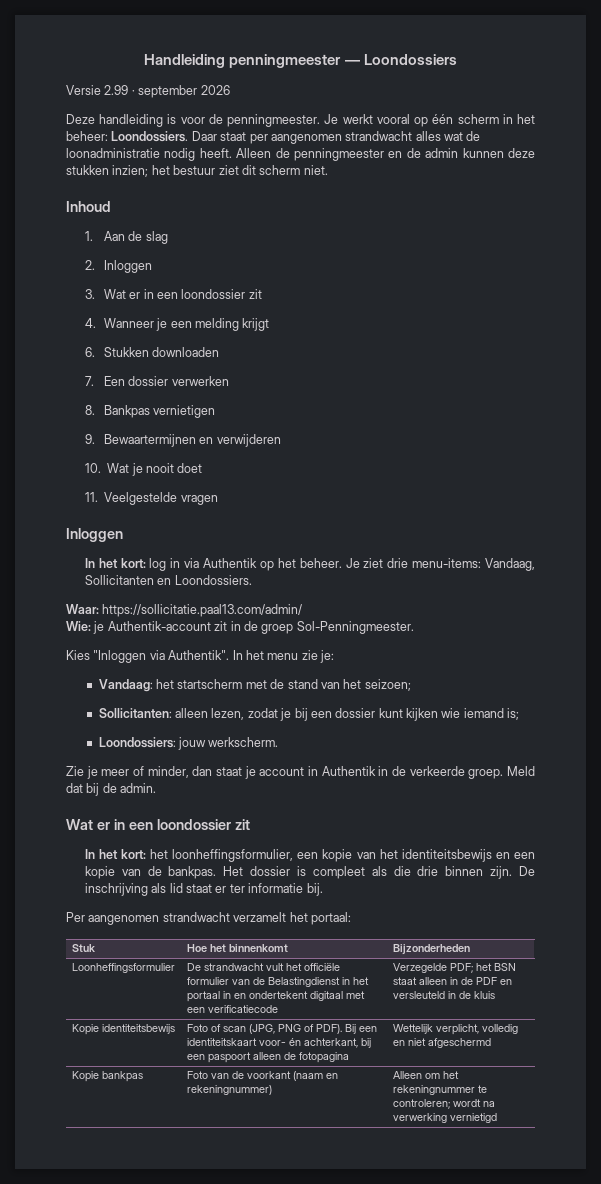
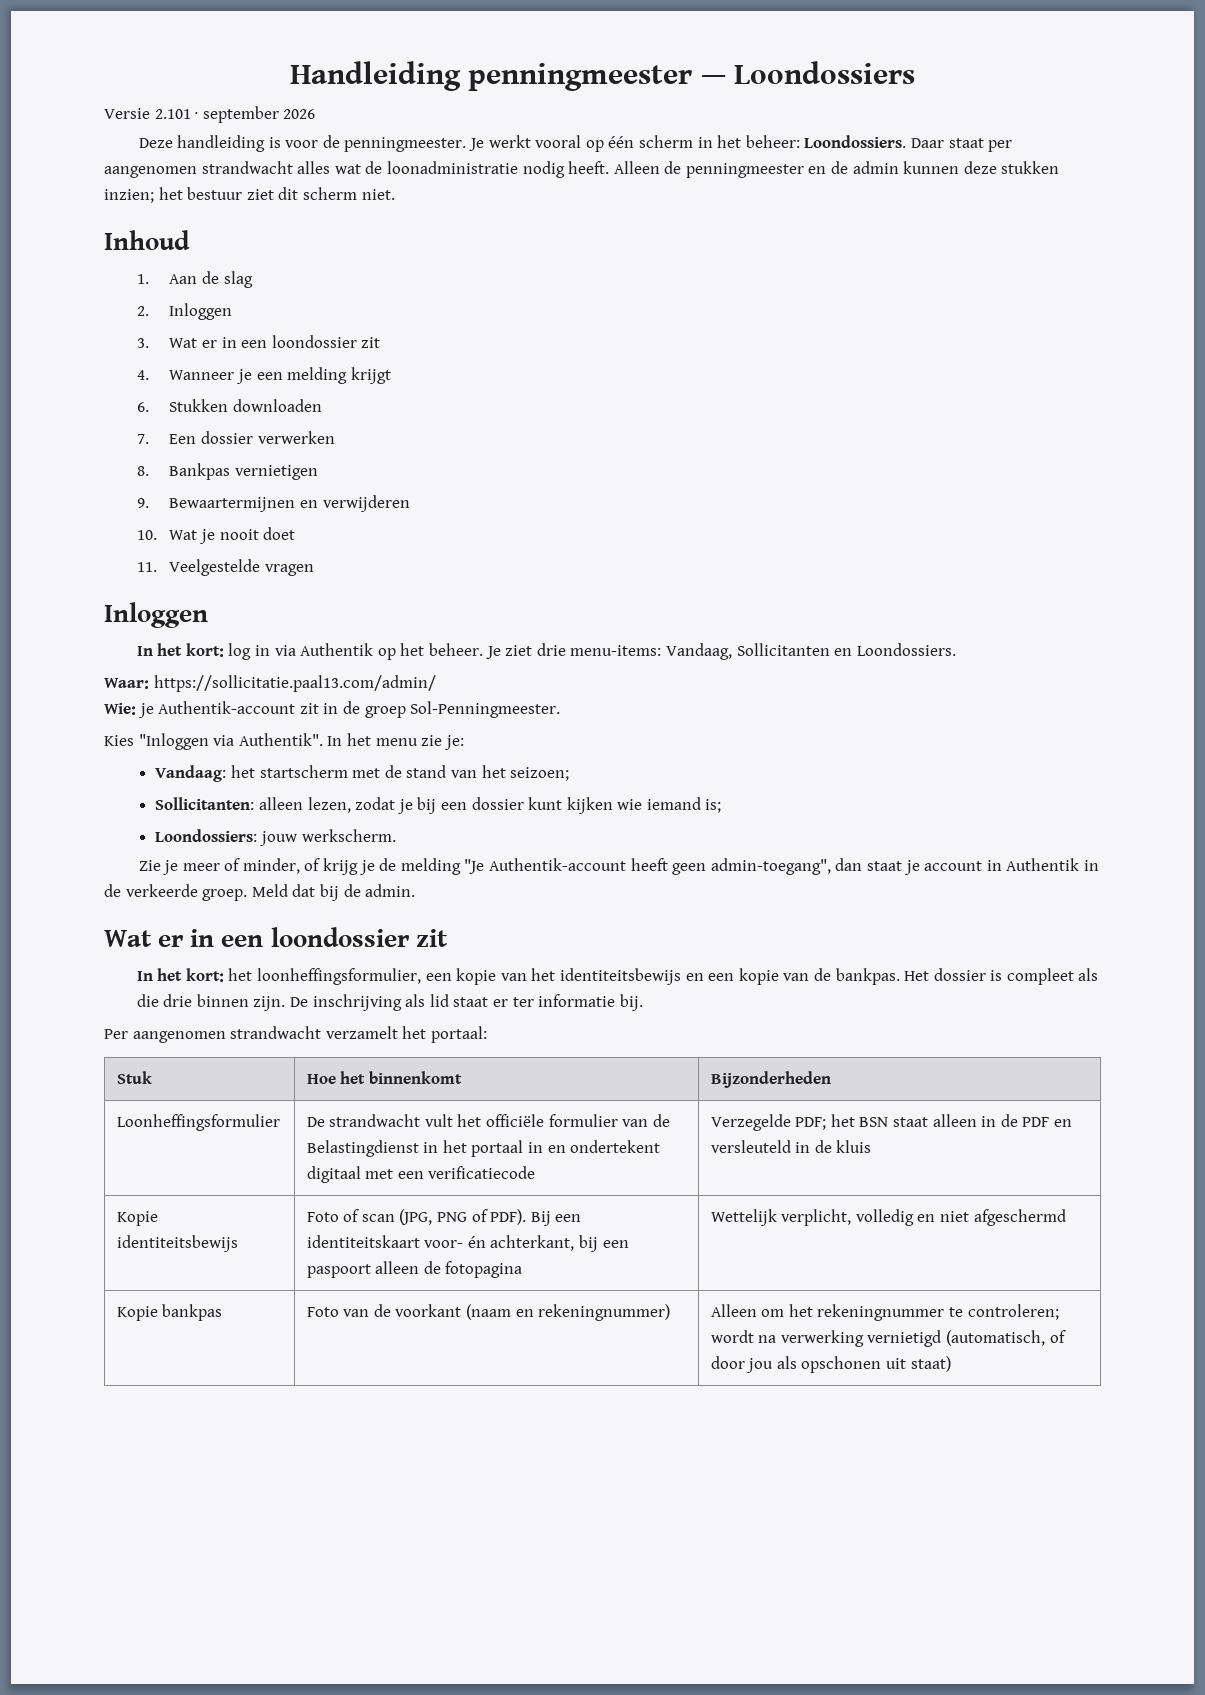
- Versie 2.99 · september 2026
+ Versie 2.101 · september 2026
- Zie je meer of minder, dan staat je account in Authentik in de verkeerde groep.
+ Zie je meer of minder, of krijg je de melding "Je Authentik-account heeft geen admin-toegang", dan staat je account in Authentik in de verkeerde groep.
- Kopie bankpas | Foto van de voorkant (naam en rekeningnummer) | Alleen om het rekeningnummer te controleren; wordt na verwerking vernietigd
+ Kopie bankpas | Foto van de voorkant (naam en rekeningnummer) | Alleen om het rekeningnummer te controleren; wordt na verwerking vernietigd (automatisch, of door jou als opschonen uit staat)

